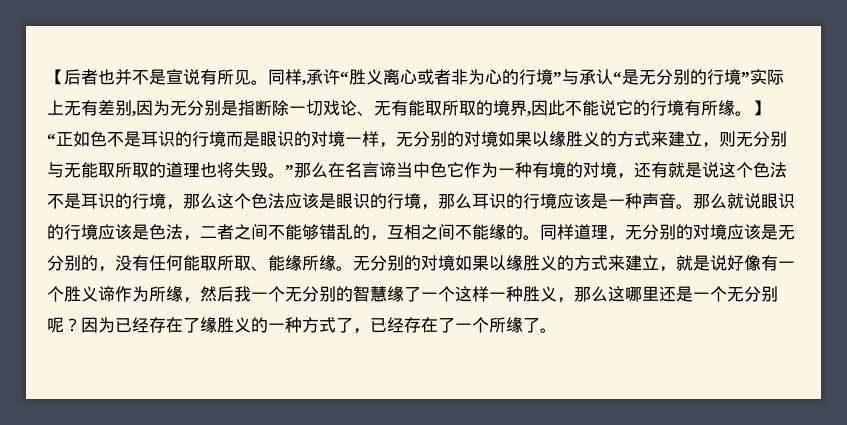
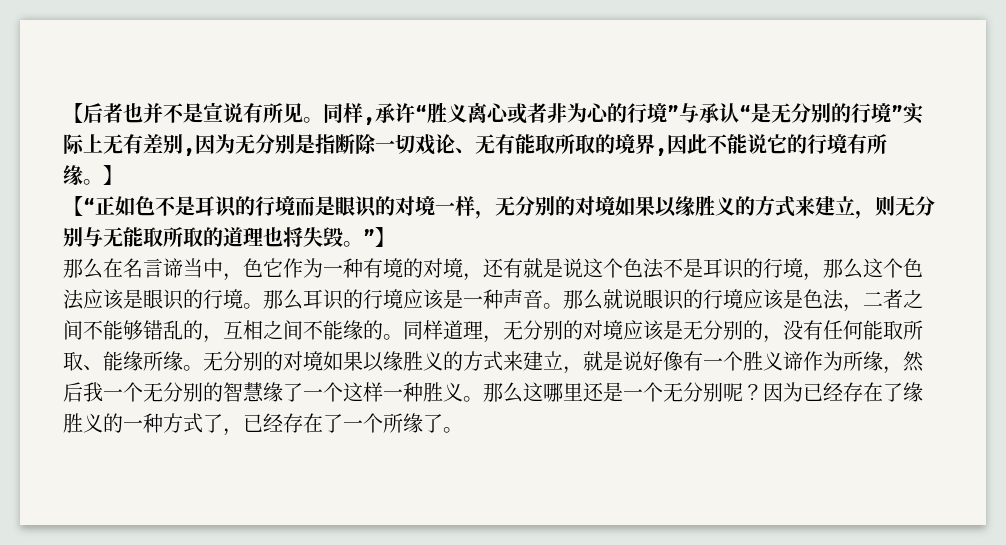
- “正如色不是耳识的行境而是眼识的对境一样，无分别的对境如果以缘胜义的方式来建立，则无分别与无能取所取的道理也将失毁。”那么在名言谛当中色它作为一种有境的对境，还有就是说这个色法不是耳识的行境，那么这个色法应该是眼识的行境，那么耳识的行境应该是一种声音。
+ 【“正如色不是耳识的行境而是眼识的对境一样，无分别的对境如果以缘胜义的方式来建立，则无分别与无能取所取的道理也将失毁。”】
+ 那么在名言谛当中，色它作为一种有境的对境，还有就是说这个色法不是耳识的行境，那么这个色法应该是眼识的行境。那么耳识的行境应该是一种声音。
- 无分别的对境如果以缘胜义的方式来建立，就是说好像有一个胜义谛作为所缘，然后我一个无分别的智慧缘了一个这样一种胜义，那么这哪里还是一个无分别呢？
+ 无分别的对境如果以缘胜义的方式来建立，就是说好像有一个胜义谛作为所缘，然后我一个无分别的智慧缘了一个这样一种胜义。那么这哪里还是一个无分别呢？

